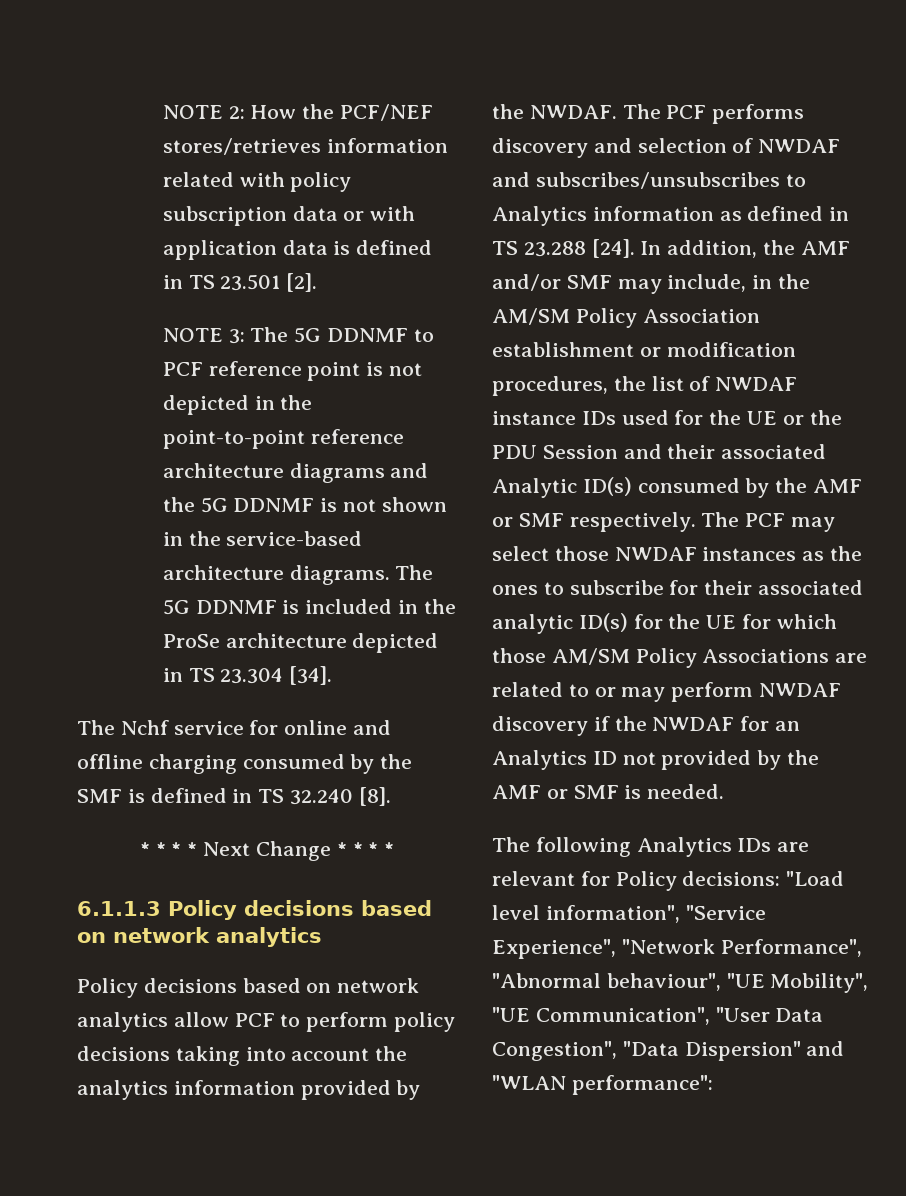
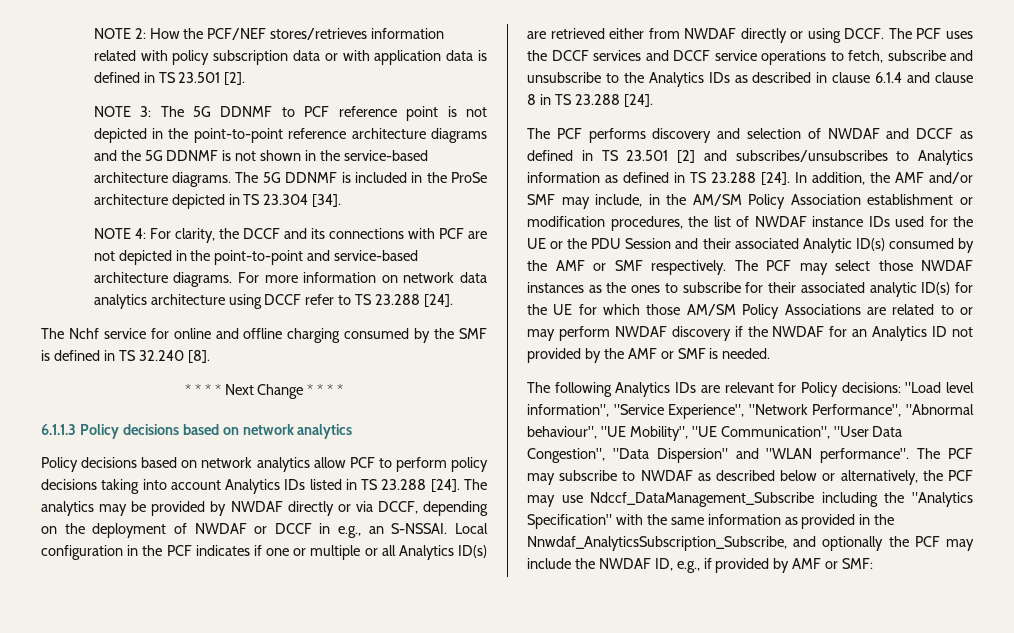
+ NOTE 4: For clarity, the DCCF and its connections with PCF are not depicted in the point-to-point and service-based architecture diagrams. For more information on network data analytics architecture using DCCF refer to TS 23.288 [24].
- Policy decisions based on network analytics allow PCF to perform policy decisions taking into account the analytics information provided by the NWDAF. The PCF performs discovery and selection of NWDAF and subscribes/unsubscribes to Analytics information as defined in TS 23.288 [24].
+ Policy decisions based on network analytics allow PCF to perform policy decisions taking into account Analytics IDs listed in TS 23.288 [24]. The analytics may be provided by NWDAF directly or via DCCF, depending on the deployment of NWDAF or DCCF in e.g., an S-NSSAI. Local configuration in the PCF indicates if one or multiple or all Analytics ID(s) are retrieved either from NWDAF directly or using DCCF. The PCF uses the DCCF services and DCCF service operations to fetch, subscribe and unsubscribe to the Analytics IDs as described in clause 6.1.4 and clause 8 in TS 23.288 [24].
+ The PCF performs discovery and selection of NWDAF and DCCF as defined in TS 23.501 [2] and subscribes/unsubscribes to Analytics information as defined in TS 23.288 [24].
- The following Analytics IDs are relevant for Policy decisions: "Load level information", "Service Experience", "Network Performance", "Abnormal behaviour", "UE Mobility", "UE Communication", "User Data Congestion", "Data Dispersion" and "WLAN performance":
+ The following Analytics IDs are relevant for Policy decisions: "Load level information", "Service Experience", "Network Performance", "Abnormal behaviour", "UE Mobility", "UE Communication", "User Data Congestion", "Data Dispersion" and "WLAN performance". The PCF may subscribe to NWDAF as described below or alternatively, the PCF may use Ndccf_DataManagement_Subscribe including the "Analytics Specification" with the same information as provided in the Nnwdaf_AnalyticsSubscription_Subscribe, and optionally the PCF may include the NWDAF ID, e.g., if provided by AMF or SMF:

